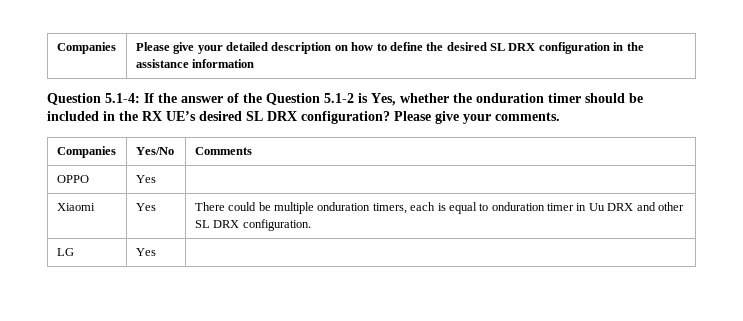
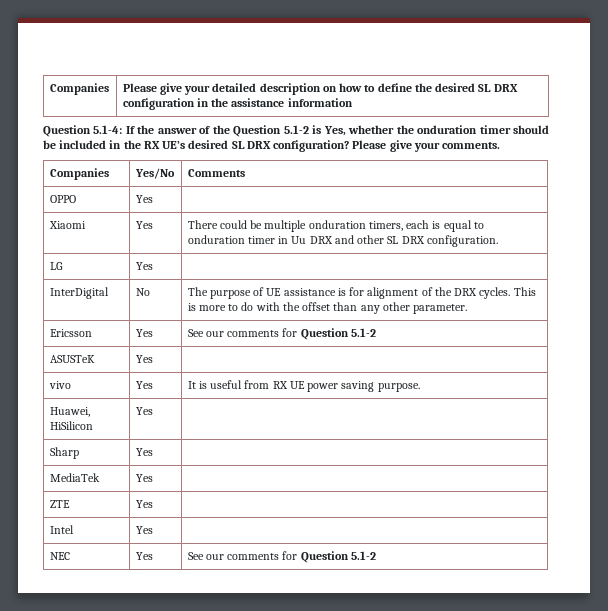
+ InterDigital | No | The purpose of UE assistance is for alignment of the DRX cycles. This is more to do with the offset than any other parameter.
+ Ericsson | Yes | See our comments for Question 5.1-2
+ ASUSTeK | Yes |
+ vivo | Yes | It is useful from RX UE power saving purpose.
+ Huawei, HiSilicon | Yes |
+ Sharp | Yes |
+ MediaTek | Yes |
+ ZTE | Yes |
+ Intel | Yes |
+ NEC | Yes | See our comments for Question 5.1-2

